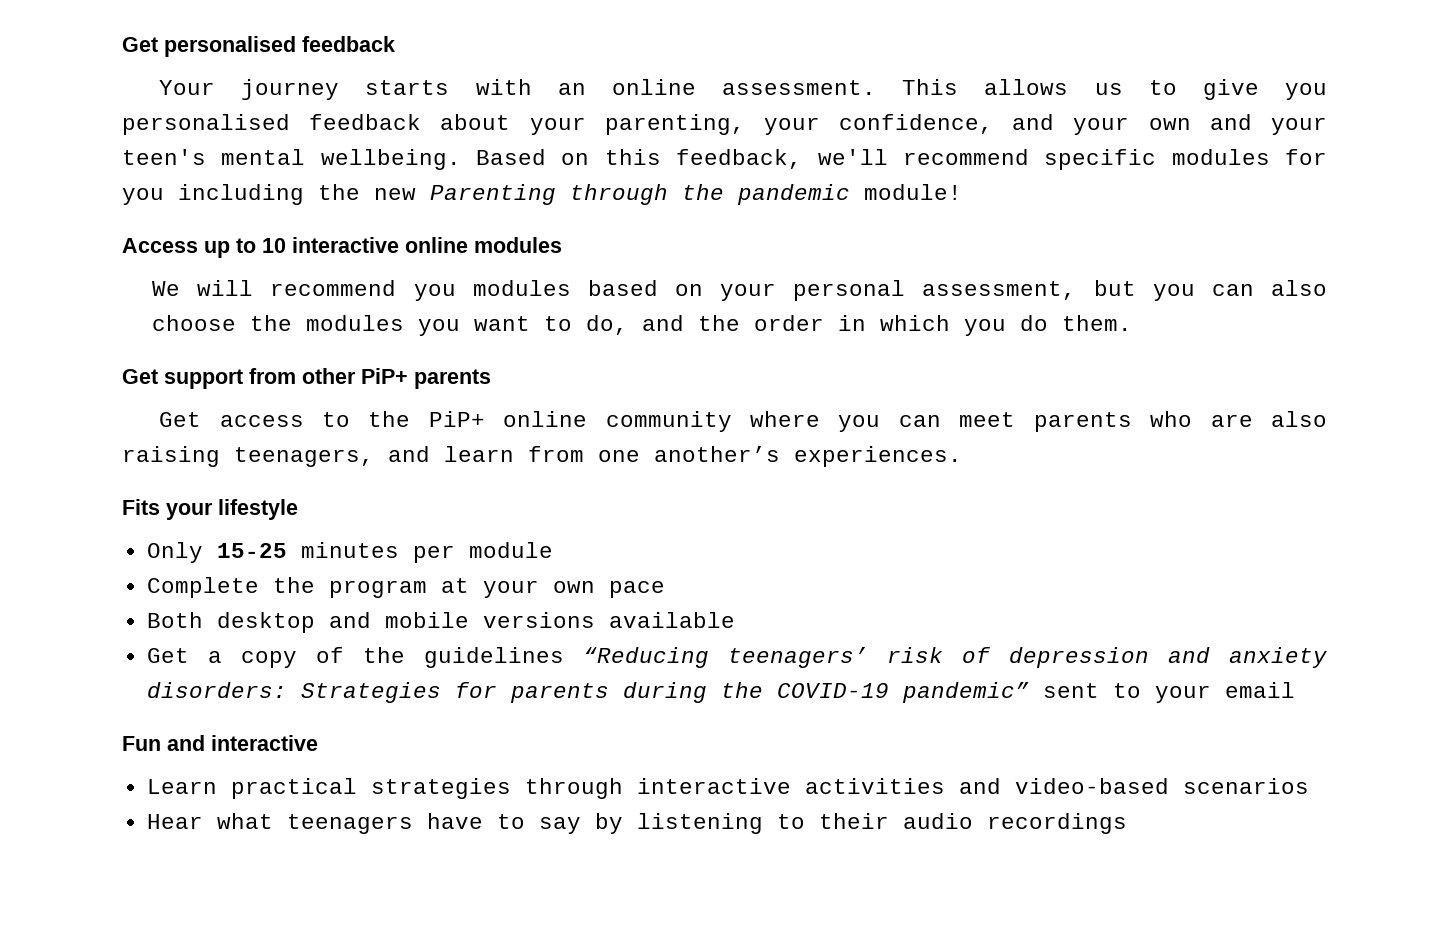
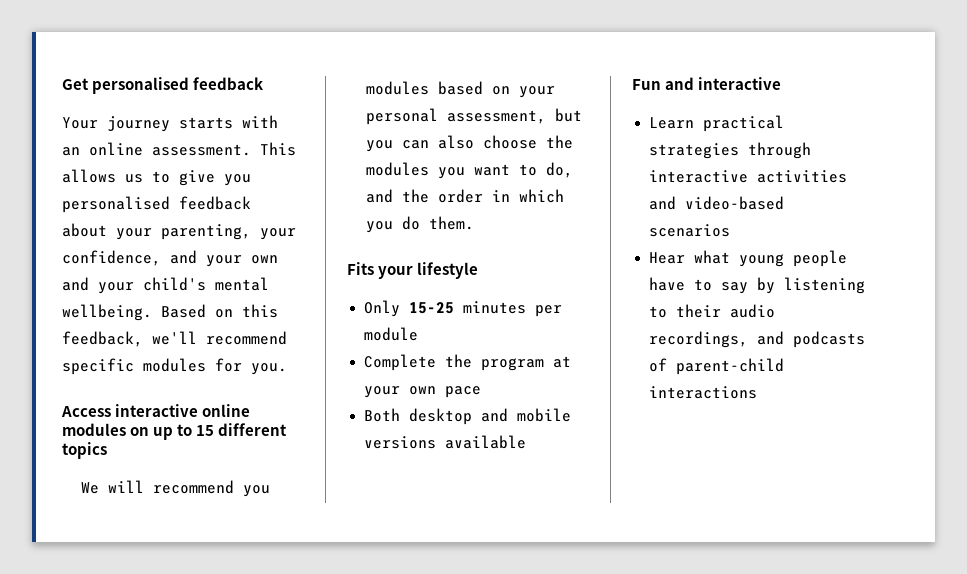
- This allows us to give you personalised feedback about your parenting, your confidence, and your own and your teen's mental wellbeing.
+ This allows us to give you personalised feedback about your parenting, your confidence, and your own and your child's mental wellbeing.
- Based on this feedback, we'll recommend specific modules for you including the new Parenting through the pandemic module!
- Access up to 10 interactive online modules
+ Based on this feedback, we'll recommend specific modules for you.
+ Access interactive online modules on up to 15 different topics
- Get support from other PiP+ parents
- Get access to the PiP+ online community where you can meet parents who are also raising teenagers, and learn from one another’s experiences.
- Get a copy of the guidelines “Reducing teenagers’ risk of depression and anxiety disorders: Strategies for parents during the COVID-19 pandemic” sent to your email
- Hear what teenagers have to say by listening to their audio recordings
+ Hear what young people have to say by listening to their audio recordings, and podcasts of parent-child interactions

